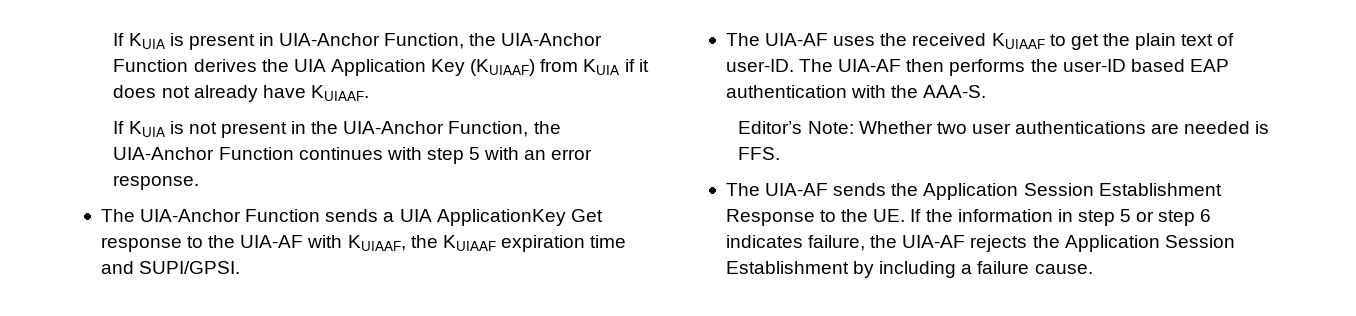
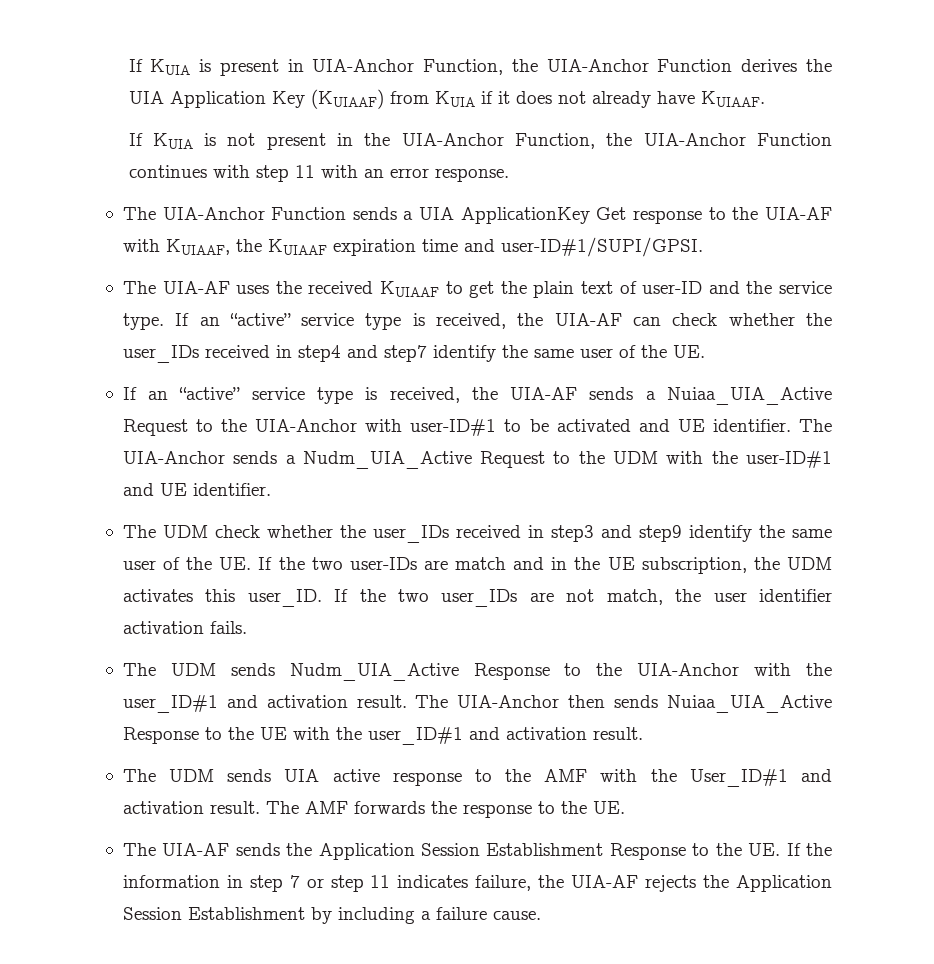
- If KUIA is not present in the UIA-Anchor Function, the UIA-Anchor Function continues with step 5 with an error response.
+ If KUIA is not present in the UIA-Anchor Function, the UIA-Anchor Function continues with step 11 with an error response.
- The UIA-Anchor Function sends a UIA ApplicationKey Get response to the UIA-AF with KUIAAF, the KUIAAF expiration time and SUPI/GPSI.
+ The UIA-Anchor Function sends a UIA ApplicationKey Get response to the UIA-AF with KUIAAF, the KUIAAF expiration time and user-ID#1/SUPI/GPSI.
- The UIA-AF uses the received KUIAAF to get the plain text of user-ID. The UIA-AF then performs the user-ID based EAP authentication with the AAA-S.
- Editor’s Note: Whether two user authentications are needed is FFS.
+ The UIA-AF uses the received KUIAAF to get the plain text of user-ID and the service type. If an “active” service type is received, the UIA-AF can check whether the user_IDs received in step4 and step7 identify the same user of the UE.
+ If an “active” service type is received, the UIA-AF sends a Nuiaa_UIA_Active Request to the UIA-Anchor with user-ID#1 to be activated and UE identifier. The UIA-Anchor sends a Nudm_UIA_Active Request to the UDM with the user-ID#1 and UE identifier.
+ The UDM check whether the user_IDs received in step3 and step9 identify the same user of the UE. If the two user-IDs are match and in the UE subscription, the UDM activates this user_ID. If the two user_IDs are not match, the user identifier activation fails.
+ The UDM sends Nudm_UIA_Active Response to the UIA-Anchor with the user_ID#1 and activation result. The UIA-Anchor then sends Nuiaa_UIA_Active Response to the UE with the user_ID#1 and activation result.
+ The UDM sends UIA active response to the AMF with the User_ID#1 and activation result. The AMF forwards the response to the UE.
- The UIA-AF sends the Application Session Establishment Response to the UE. If the information in step 5 or step 6 indicates failure, the UIA-AF rejects the Application Session Establishment by including a failure cause.
+ The UIA-AF sends the Application Session Establishment Response to the UE. If the information in step 7 or step 11 indicates failure, the UIA-AF rejects the Application Session Establishment by including a failure cause.

